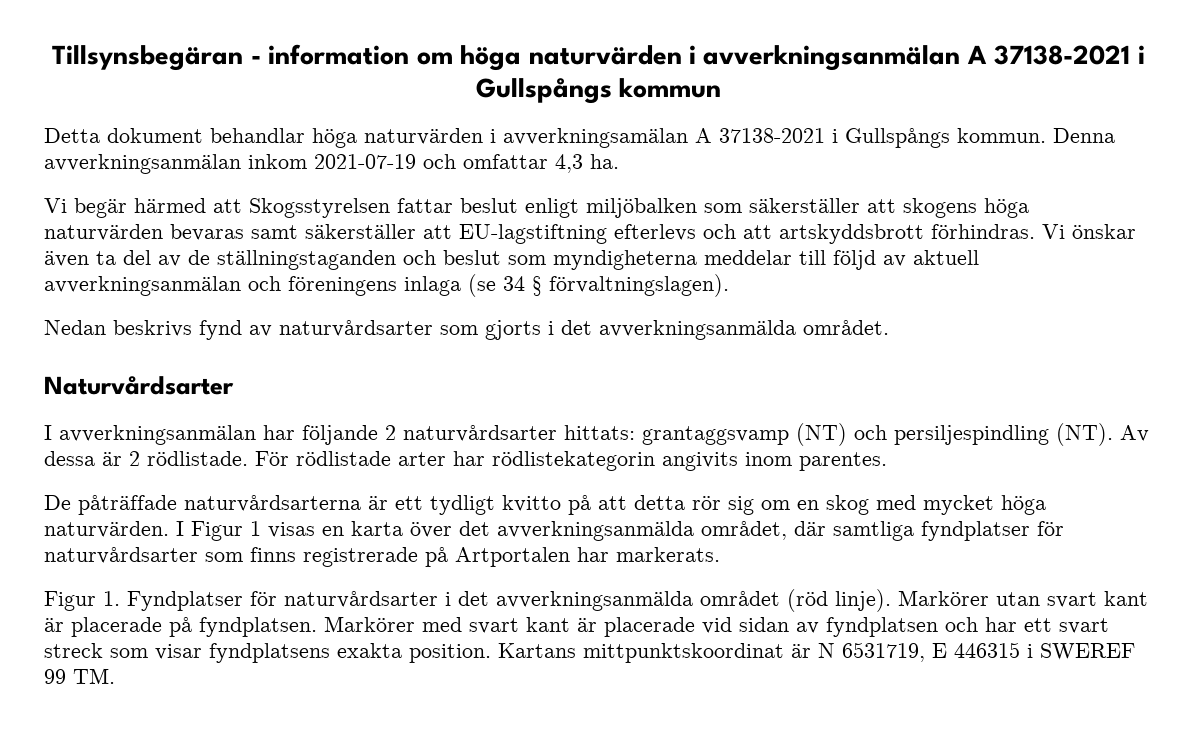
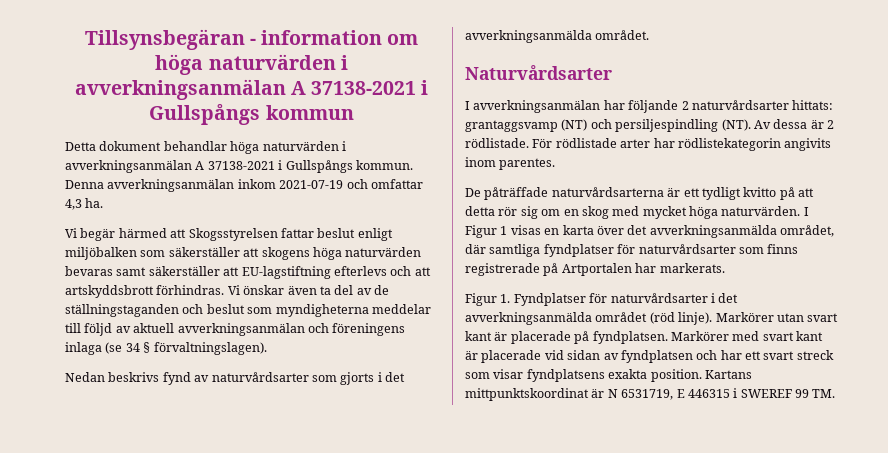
- Detta dokument behandlar höga naturvärden i avverkningsamälan A 37138-2021 i Gullspångs kommun.
+ Detta dokument behandlar höga naturvärden i avverkningsanmälan A 37138-2021 i Gullspångs kommun.

